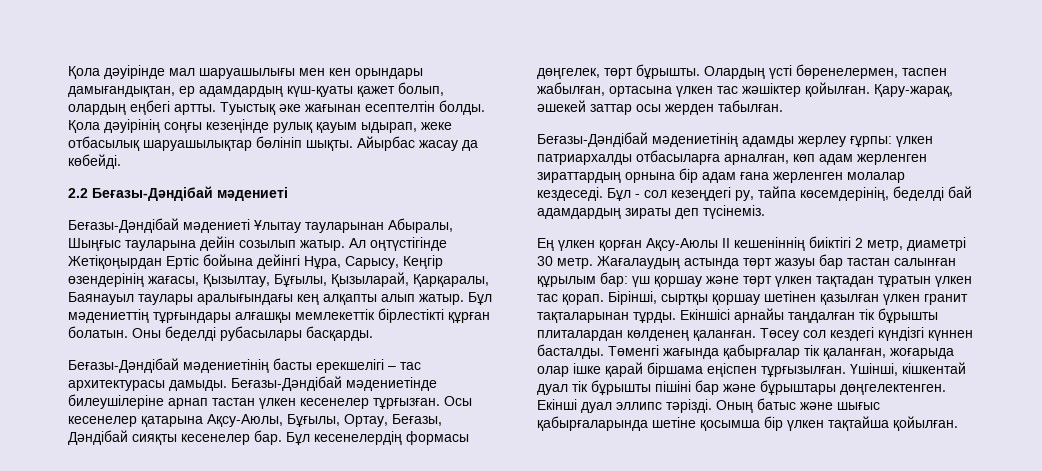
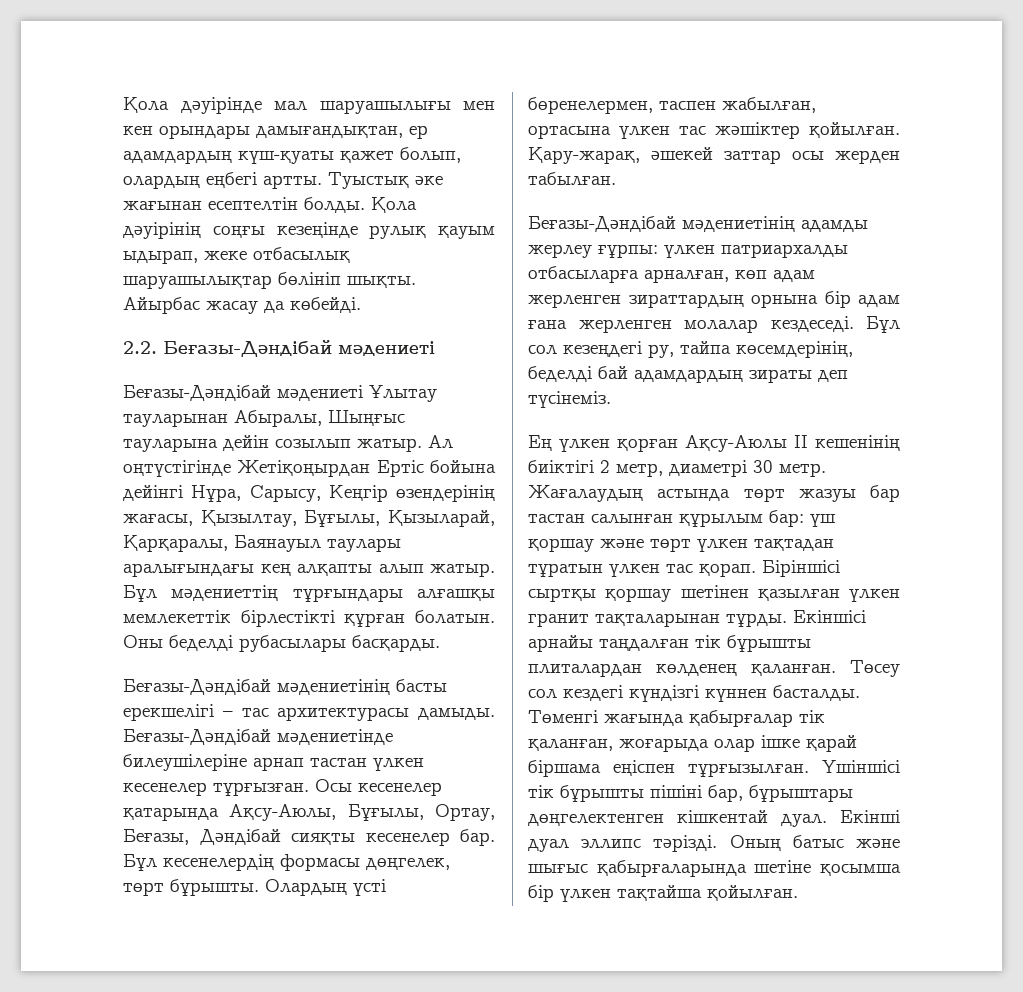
- 2.2 Беғазы-Дәндібай мәдениеті
+ 2.2. Беғазы-Дәндібай мәдениеті
- Осы кесенелер қатарына Ақсу-Аюлы, Бұғылы, Ортау, Беғазы, Дәндібай сияқты кесенелер бар.
+ Осы кесенелер қатарында Ақсу-Аюлы, Бұғылы, Ортау, Беғазы, Дәндібай сияқты кесенелер бар.
- Бұл - сол кезеңдегі ру, тайпа көсемдерінің, беделді бай адамдардың зираты деп түсінеміз.
+ Бұл сол кезеңдегі ру, тайпа көсемдерінің, беделді бай адамдардың зираты деп түсінеміз.
- Ең үлкен қорған Ақсу-Аюлы ІІ кешеніннің биіктігі 2 метр, диаметрі 30 метр.
+ Ең үлкен қорған Ақсу-Аюлы ІІ кешенінің биіктігі 2 метр, диаметрі 30 метр.
- Бірінші, сыртқы қоршау шетінен қазылған үлкен гранит тақталарынан тұрды.
+ Біріншісі сыртқы қоршау шетінен қазылған үлкен гранит тақталарынан тұрды.
- Үшінші, кішкентай дуал тік бұрышты пішіні бар және бұрыштары дөңгелектенген.
+ Үшіншісі тік бұрышты пішіні бар, бұрыштары дөңгелектенген кішкентай дуал.

